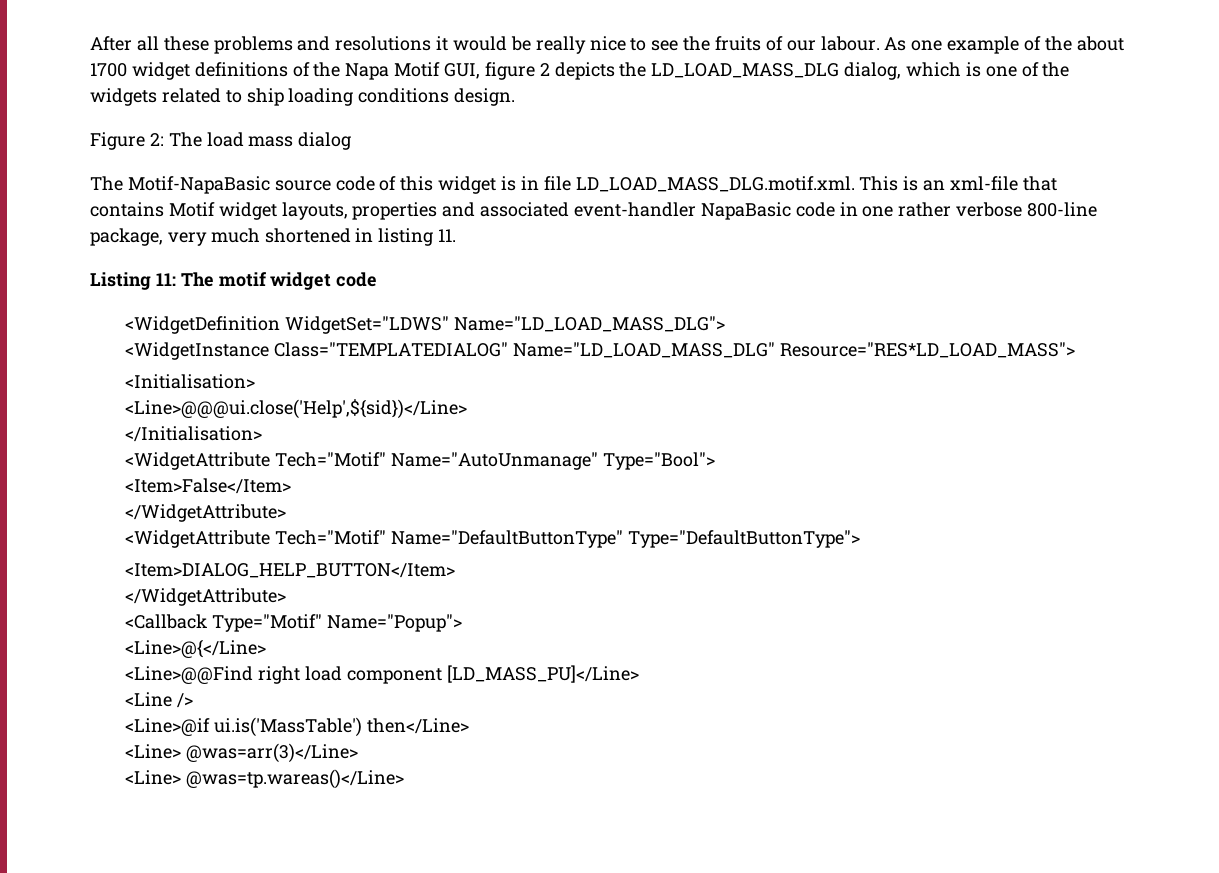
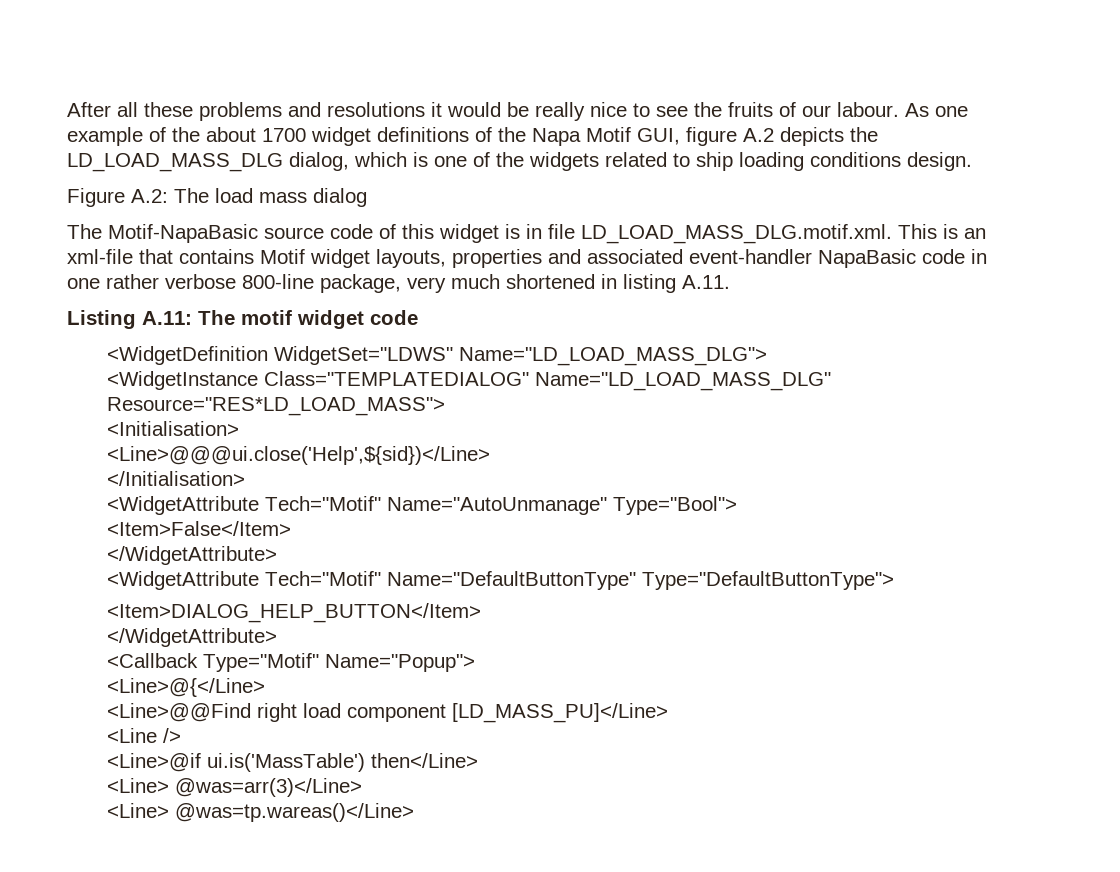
- As one example of the about 1700 widget definitions of the Napa Motif GUI, figure 2 depicts the LD_LOAD_MASS_DLG dialog, which is one of the widgets related to ship loading conditions design.
+ As one example of the about 1700 widget definitions of the Napa Motif GUI, figure A.2 depicts the LD_LOAD_MASS_DLG dialog, which is one of the widgets related to ship loading conditions design.
- Figure 2: The load mass dialog
+ Figure A.2: The load mass dialog
- The Motif-NapaBasic source code of this widget is in file LD_LOAD_MASS_DLG.motif.xml. This is an xml-file that contains Motif widget layouts, properties and associated event-handler NapaBasic code in one rather verbose 800-line package, very much shortened in listing 11.
+ The Motif-NapaBasic source code of this widget is in file LD_LOAD_MASS_DLG.motif.xml. This is an xml-file that contains Motif widget layouts, properties and associated event-handler NapaBasic code in one rather verbose 800-line package, very much shortened in listing A.11.
- Listing 11: The motif widget code
+ Listing A.11: The motif widget code

